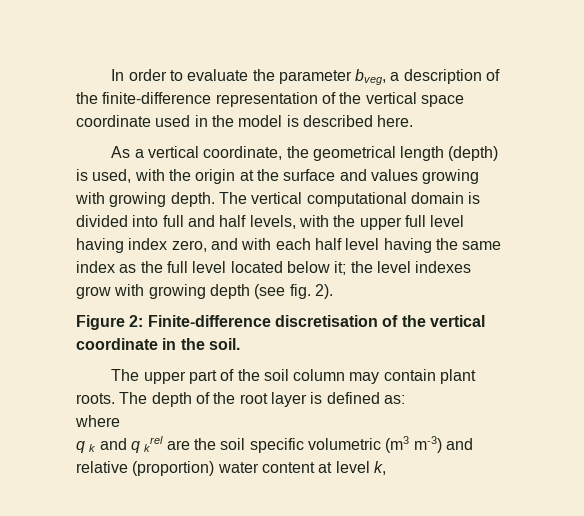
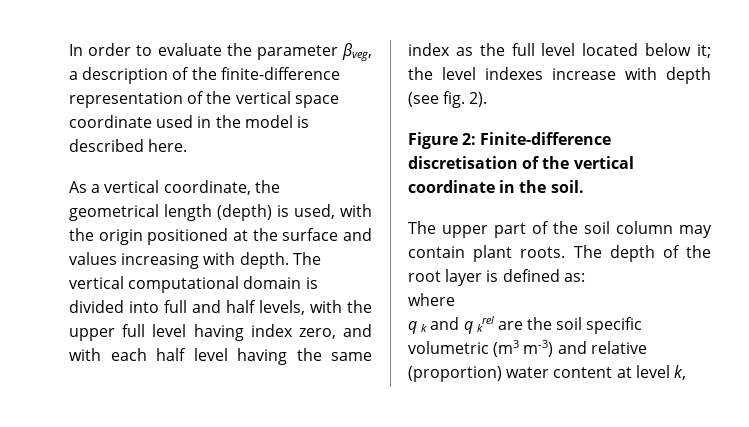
- In order to evaluate the parameter bveg, a description of the finite-difference representation of the vertical space coordinate used in the model is described here.
+ In order to evaluate the parameter βveg, a description of the finite-difference representation of the vertical space coordinate used in the model is described here.
- As a vertical coordinate, the geometrical length (depth) is used, with the origin at the surface and values growing with growing depth.
+ As a vertical coordinate, the geometrical length (depth) is used, with the origin positioned at the surface and values increasing with depth.
- The vertical computational domain is divided into full and half levels, with the upper full level having index zero, and with each half level having the same index as the full level located below it; the level indexes grow with growing depth (see fig. 2).
+ The vertical computational domain is divided into full and half levels, with the upper full level having index zero, and with each half level having the same index as the full level located below it; the level indexes increase with depth (see fig. 2).

